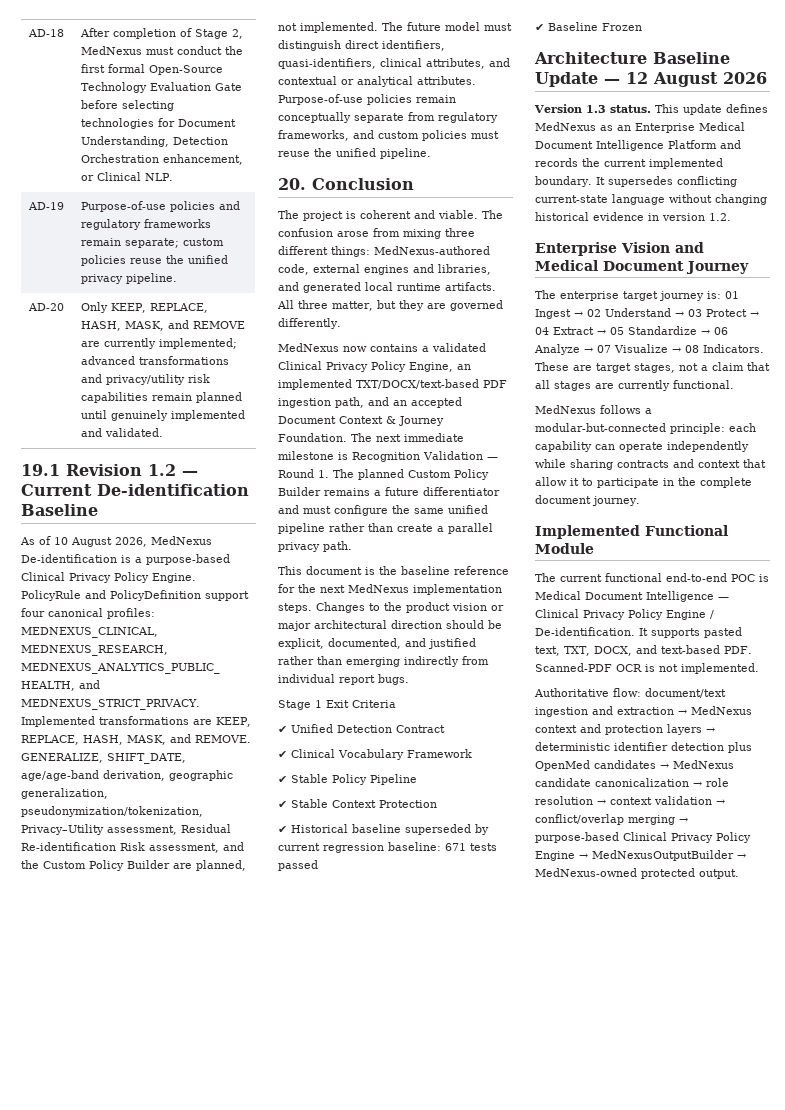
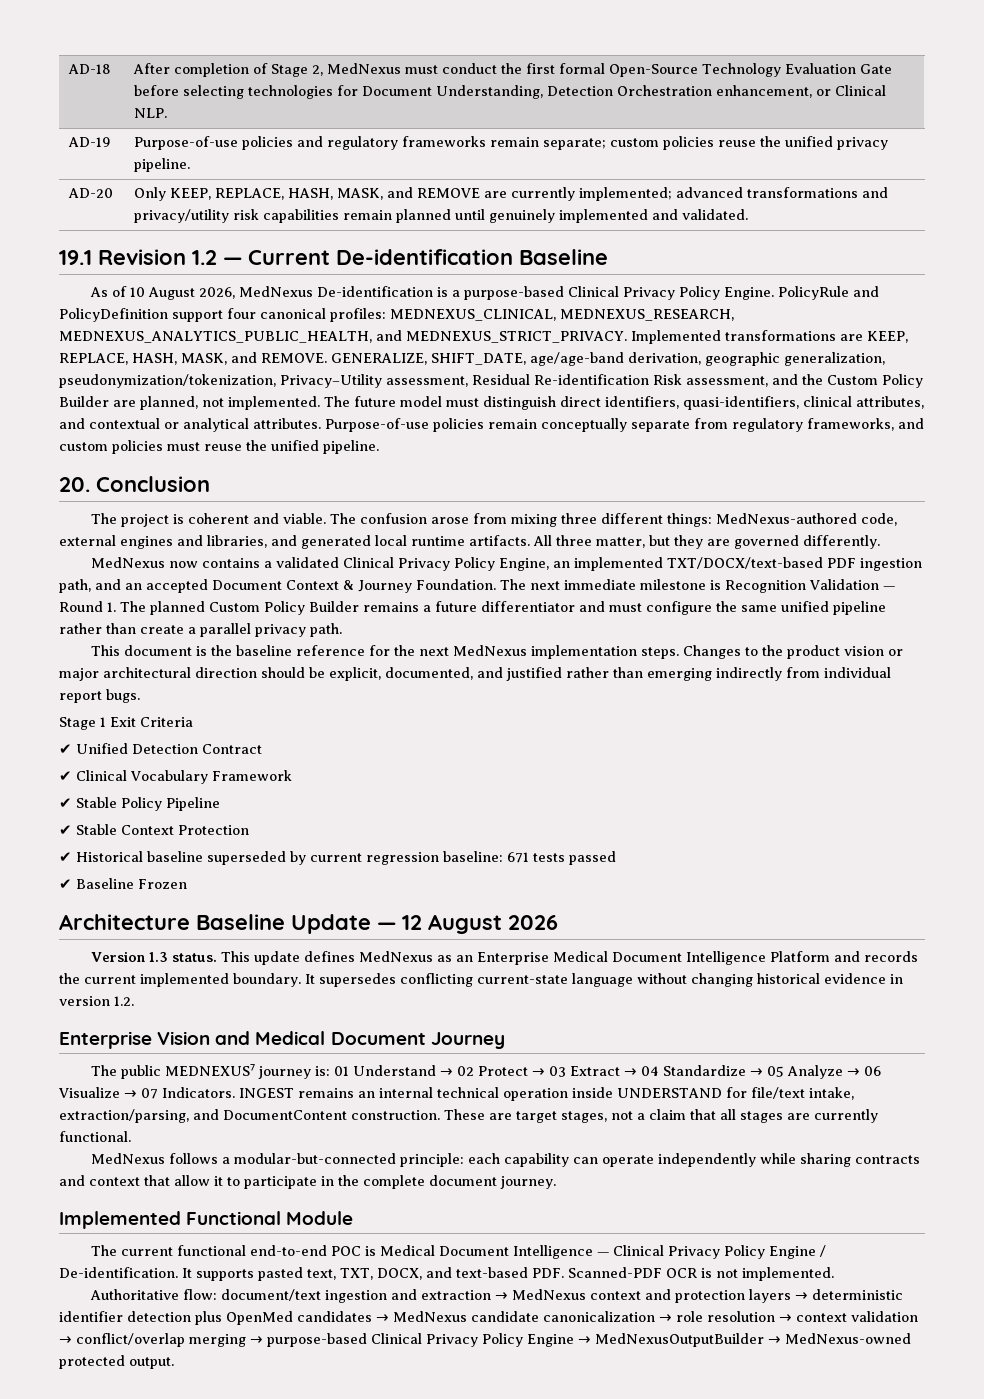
- The enterprise target journey is: 01 Ingest → 02 Understand → 03 Protect → 04 Extract → 05 Standardize → 06 Analyze → 07 Visualize → 08 Indicators.
+ The public MEDNEXUS⁷ journey is: 01 Understand → 02 Protect → 03 Extract → 04 Standardize → 05 Analyze → 06 Visualize → 07 Indicators. INGEST remains an internal technical operation inside UNDERSTAND for file/text intake, extraction/parsing, and DocumentContent construction.

